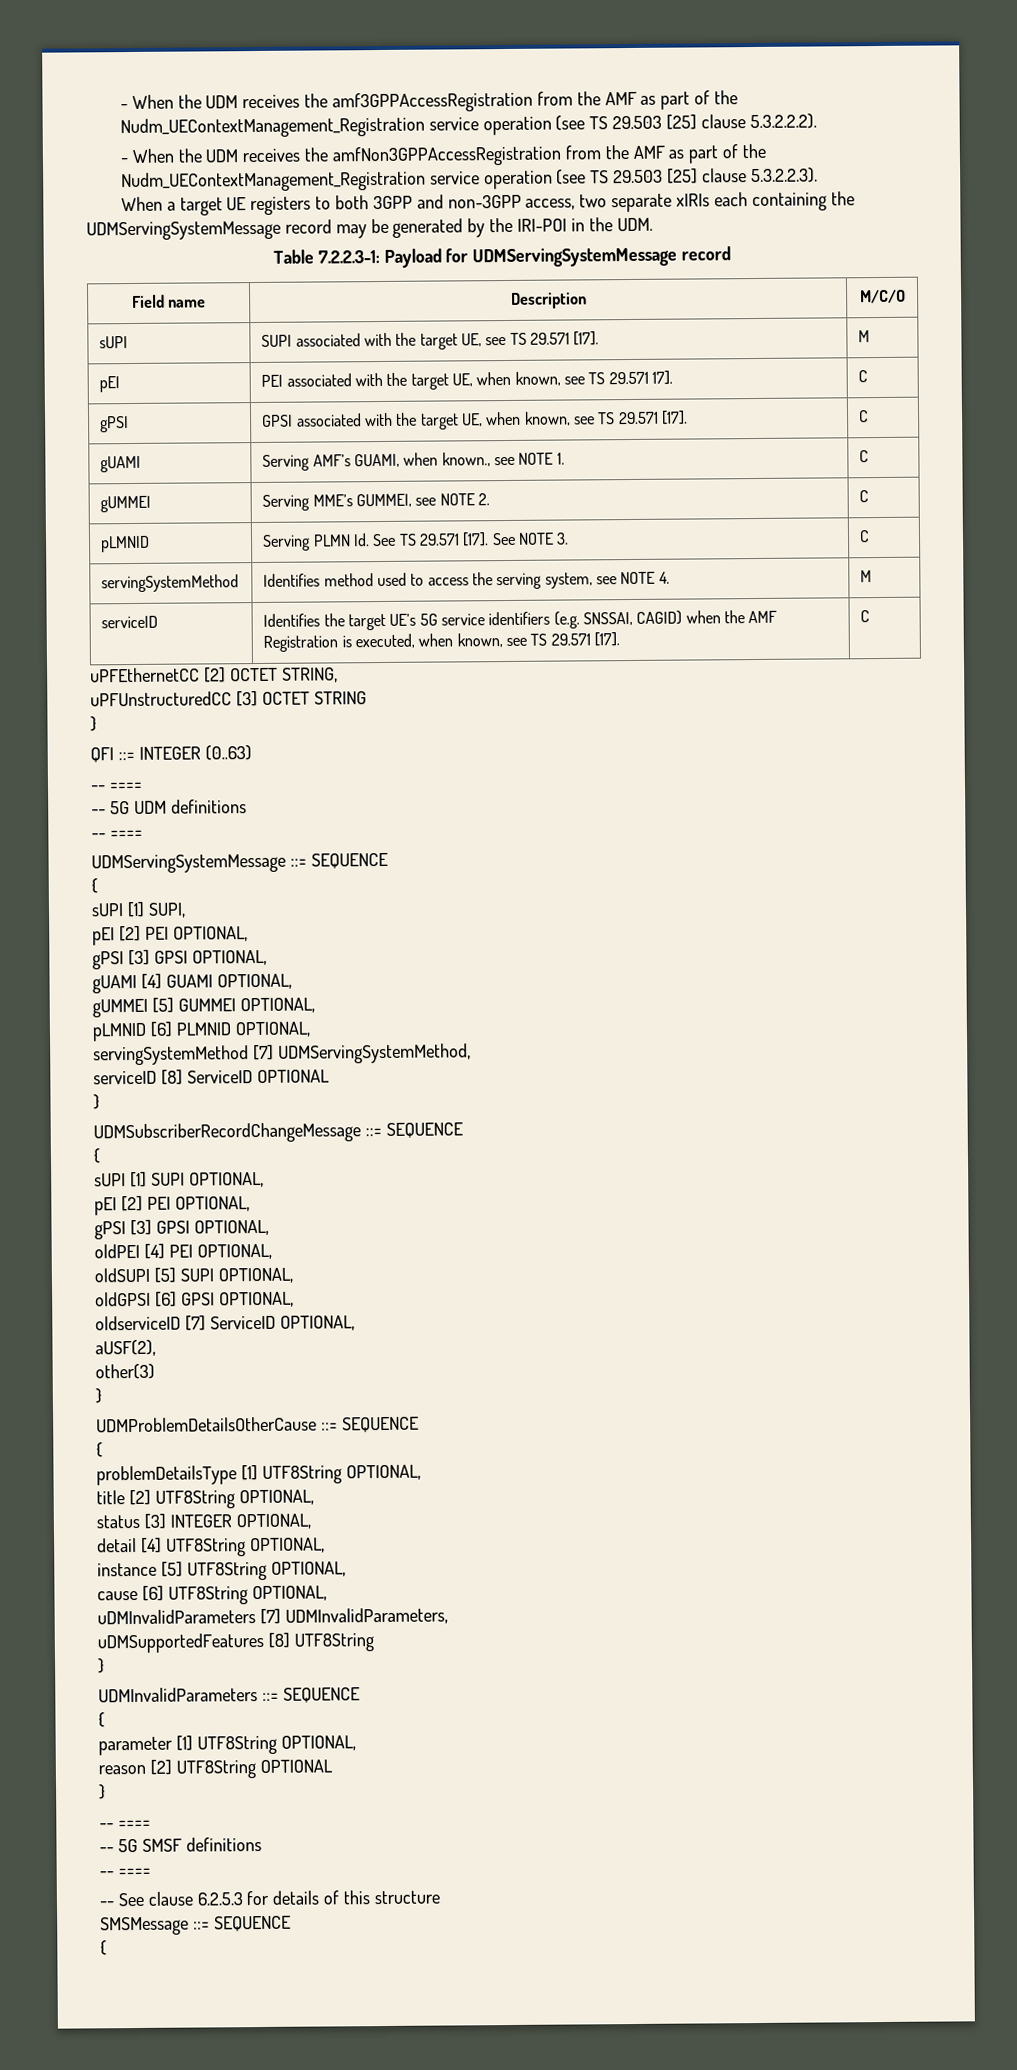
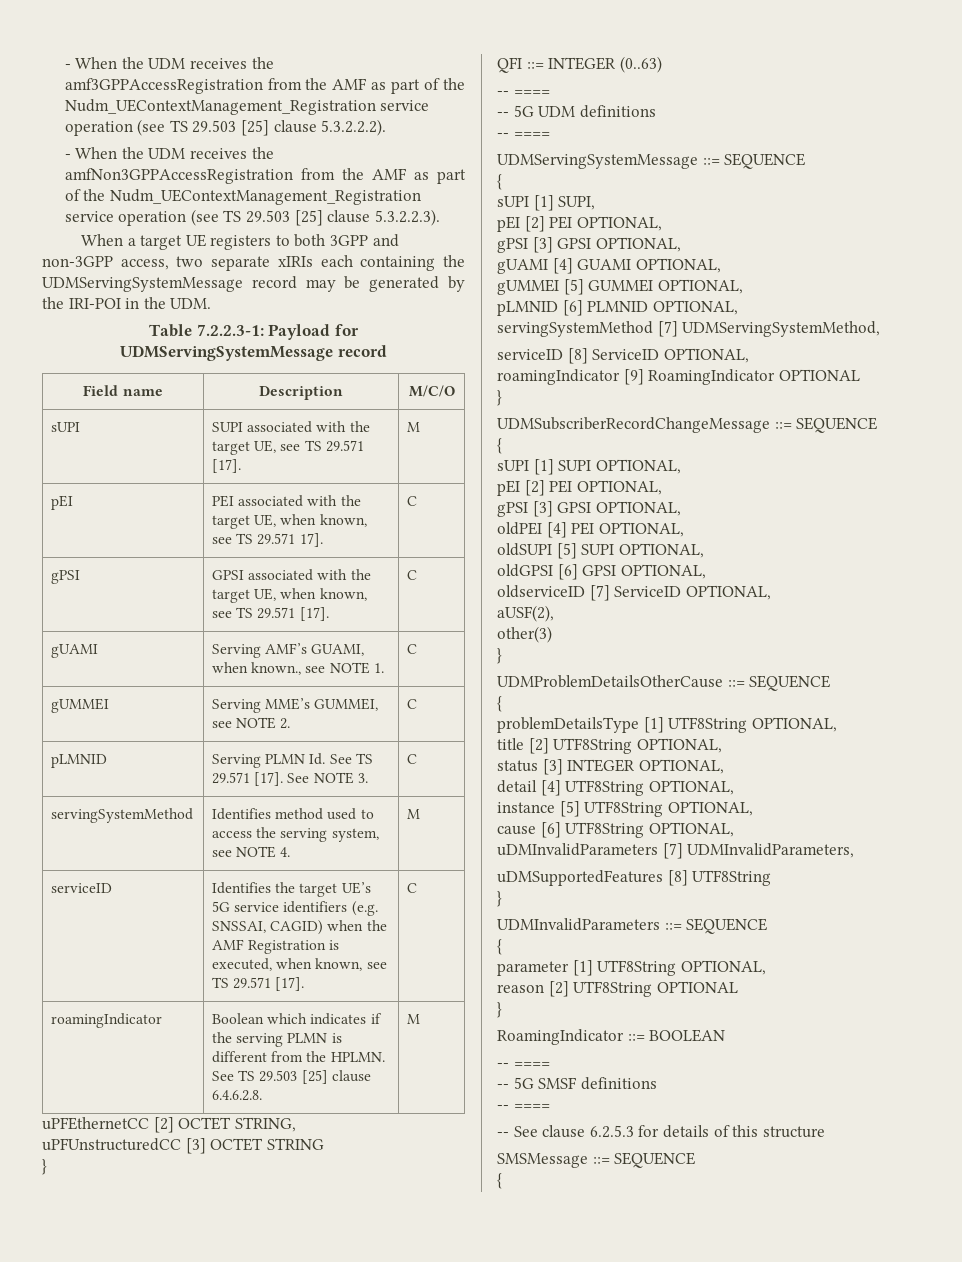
+ roamingIndicator | Boolean which indicates if the serving PLMN is different from the HPLMN. See TS 29.503 [25] clause 6.4.6.2.8. | M
- serviceID [8] ServiceID OPTIONAL
+ serviceID [8] ServiceID OPTIONAL,
+ roamingIndicator [9] RoamingIndicator OPTIONAL
+ RoamingIndicator ::= BOOLEAN

